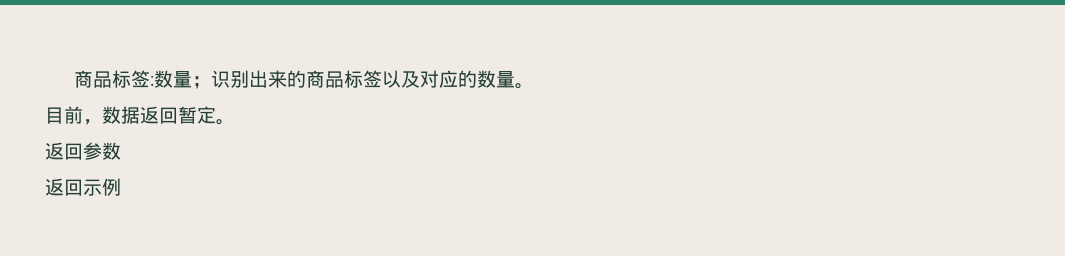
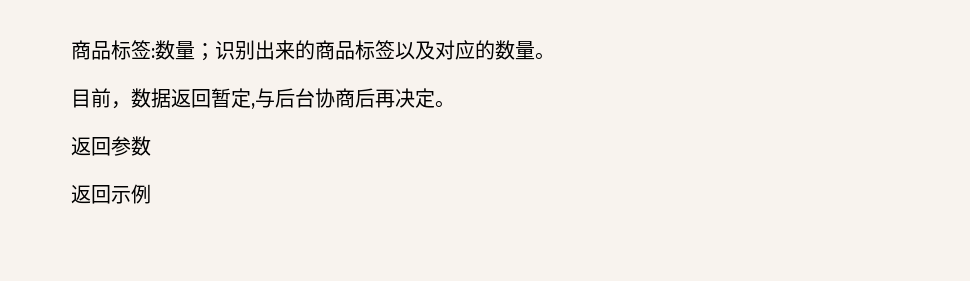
- 目前，数据返回暂定。
+ 目前，数据返回暂定,与后台协商后再决定。

